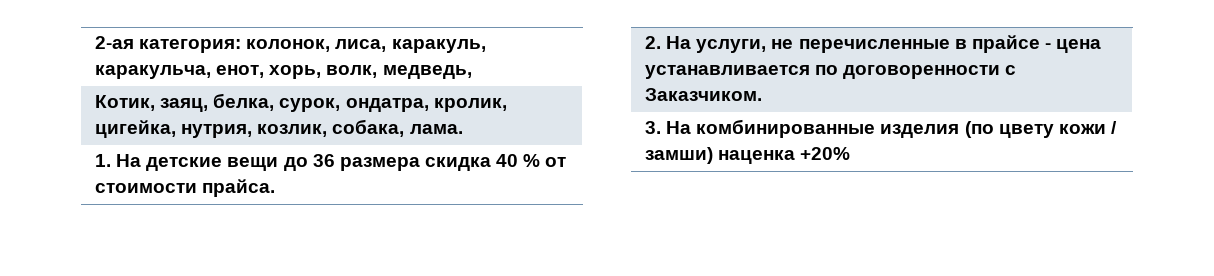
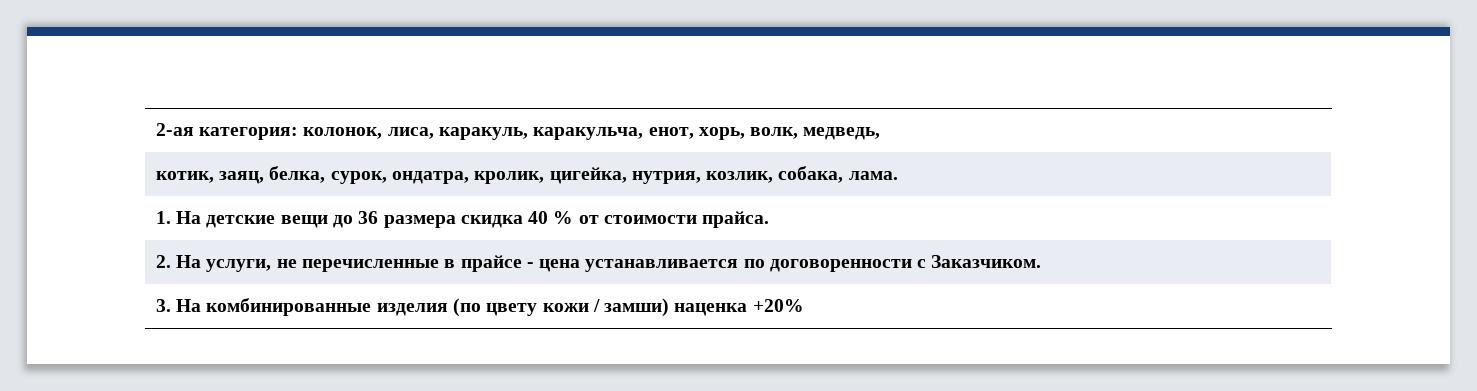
- Котик, заяц, белка, сурок, ондатра, кролик, цигейка, нутрия, козлик, собака, лама.
+ котик, заяц, белка, сурок, ондатра, кролик, цигейка, нутрия, козлик, собака, лама.

